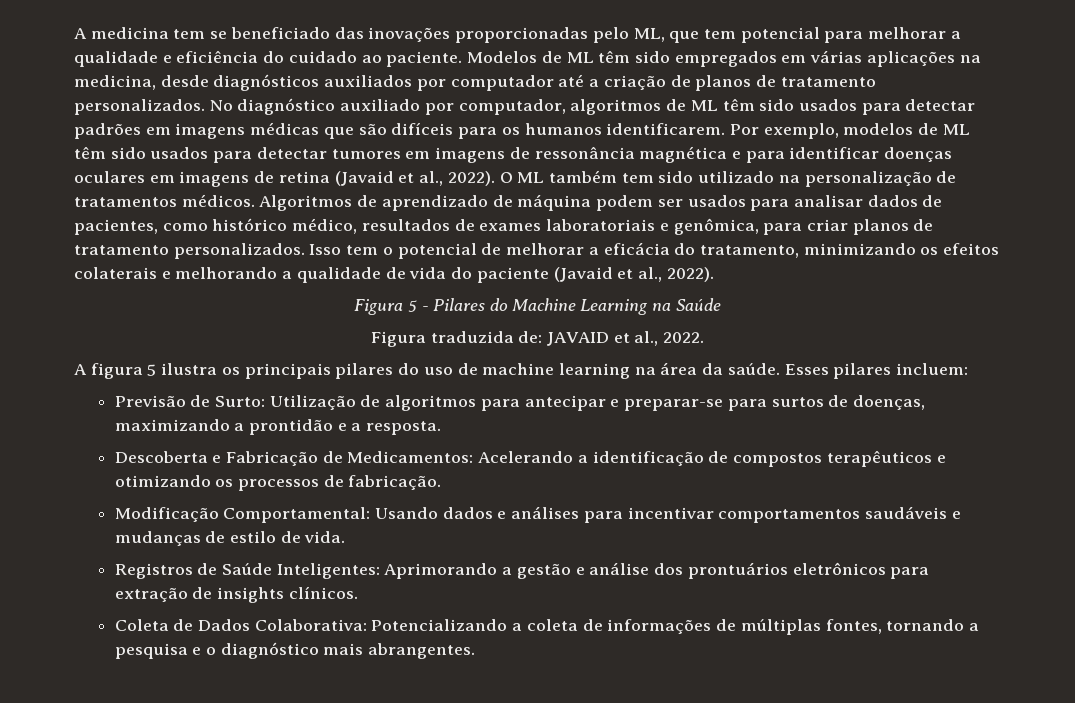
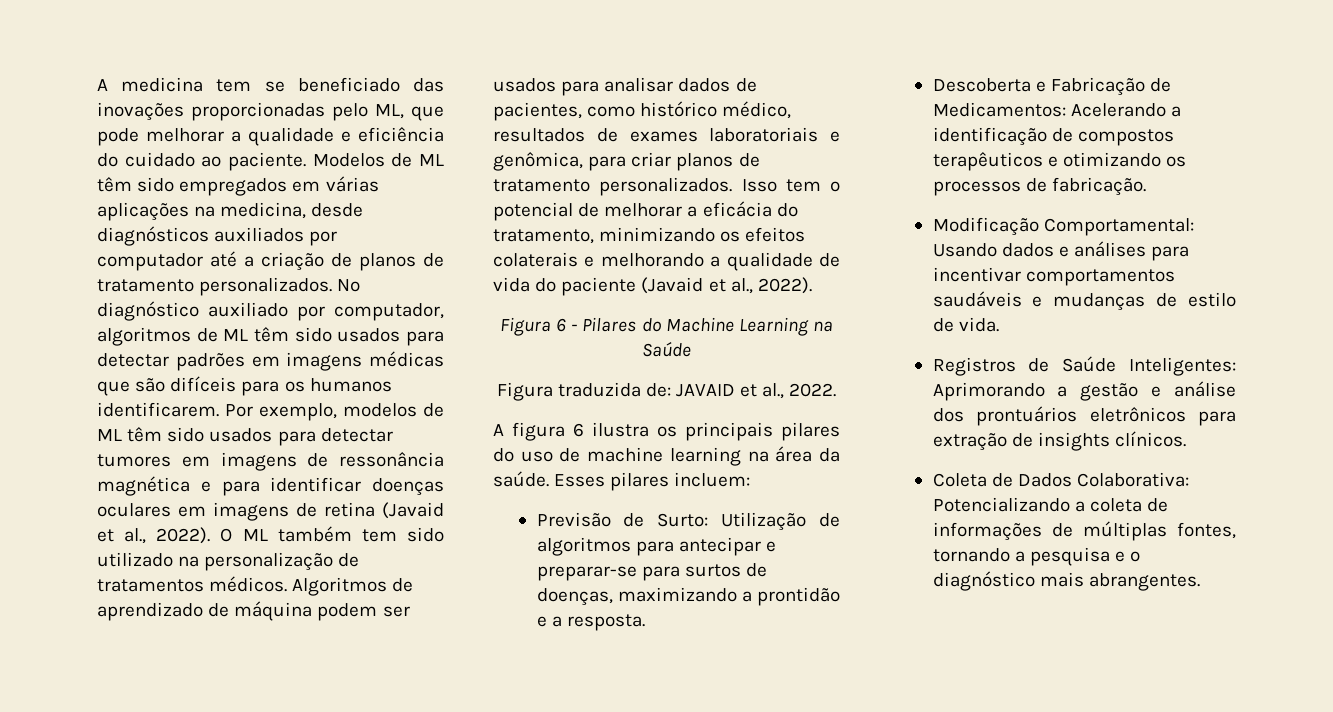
- A medicina tem se beneficiado das inovações proporcionadas pelo ML, que tem potencial para melhorar a qualidade e eficiência do cuidado ao paciente.
+ A medicina tem se beneficiado das inovações proporcionadas pelo ML, que pode melhorar a qualidade e eficiência do cuidado ao paciente.
- Figura 5 - Pilares do Machine Learning na Saúde
+ Figura 6 - Pilares do Machine Learning na Saúde
- A figura 5 ilustra os principais pilares do uso de machine learning na área da saúde.
+ A figura 6 ilustra os principais pilares do uso de machine learning na área da saúde.

